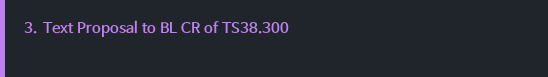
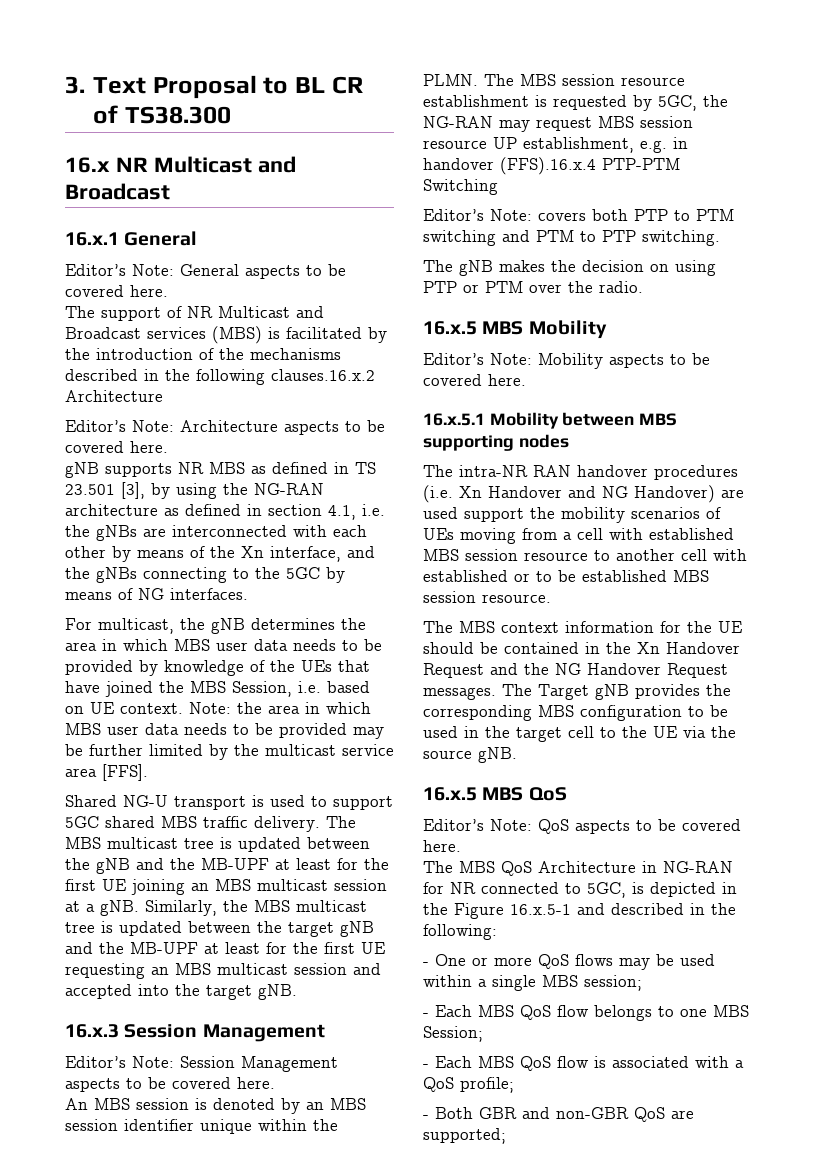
+ 16.x NR Multicast and Broadcast
+ 16.x.1 General
+ Editor’s Note: General aspects to be covered here.
+ The support of NR Multicast and Broadcast services (MBS) is facilitated by the introduction of the mechanisms described in the following clauses.16.x.2 Architecture
+ Editor’s Note: Architecture aspects to be covered here.
+ gNB supports NR MBS as defined in TS 23.501 [3], by using the NG-RAN architecture as defined in section 4.1, i.e. the gNBs are interconnected with each other by means of the Xn interface, and the gNBs connecting to the 5GC by means of NG interfaces.
+ For multicast, the gNB determines the area in which MBS user data needs to be provided by knowledge of the UEs that have joined the MBS Session, i.e. based on UE context. Note: the area in which MBS user data needs to be provided may be further limited by the multicast service area [FFS].
+ Shared NG-U transport is used to support 5GC shared MBS traffic delivery. The MBS multicast tree is updated between the gNB and the MB-UPF at least for the first UE joining an MBS multicast session at a gNB. Similarly, the MBS multicast tree is updated between the target gNB and the MB-UPF at least for the first UE requesting an MBS multicast session and accepted into the target gNB.
+ 16.x.3 Session Management
+ Editor’s Note: Session Management aspects to be covered here.
+ An MBS session is denoted by an MBS session identifier unique within the PLMN. The MBS session resource establishment is requested by 5GC, the NG-RAN may request MBS session resource UP establishment, e.g. in handover (FFS).16.x.4 PTP-PTM Switching
+ Editor’s Note: covers both PTP to PTM switching and PTM to PTP switching.
+ The gNB makes the decision on using PTP or PTM over the radio.
+ 16.x.5 MBS Mobility
+ Editor’s Note: Mobility aspects to be covered here.
+ 16.x.5.1 Mobility between MBS supporting nodes
+ The intra-NR RAN handover procedures (i.e. Xn Handover and NG Handover) are used support the mobility scenarios of UEs moving from a cell with established MBS session resource to another cell with established or to be established MBS session resource.
+ The MBS context information for the UE should be contained in the Xn Handover Request and the NG Handover Request messages. The Target gNB provides the corresponding MBS configuration to be used in the target cell to the UE via the source gNB.
+ 16.x.5 MBS QoS
+ Editor’s Note: QoS aspects to be covered here.
+ The MBS QoS Architecture in NG-RAN for NR connected to 5GC, is depicted in the Figure 16.x.5-1 and described in the following:
+ - One or more QoS flows may be used within a single MBS session;
+ - Each MBS QoS flow belongs to one MBS Session;
+ - Each MBS QoS flow is associated with a QoS profile;
+ - Both GBR and non-GBR QoS are supported;

